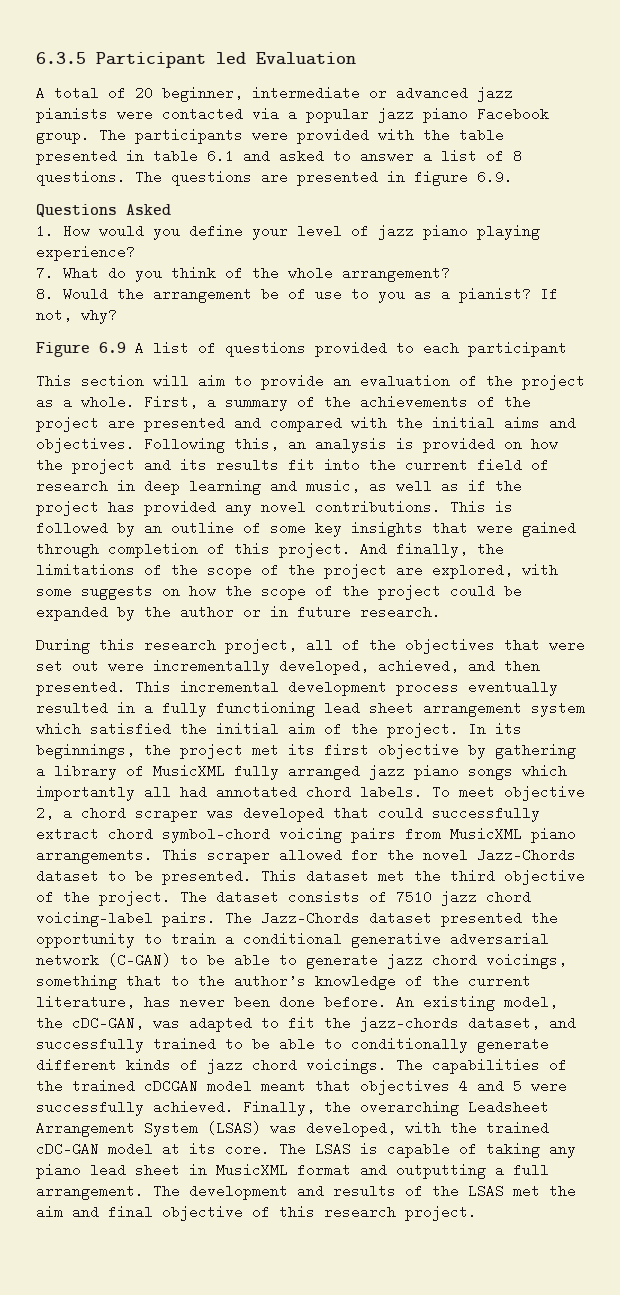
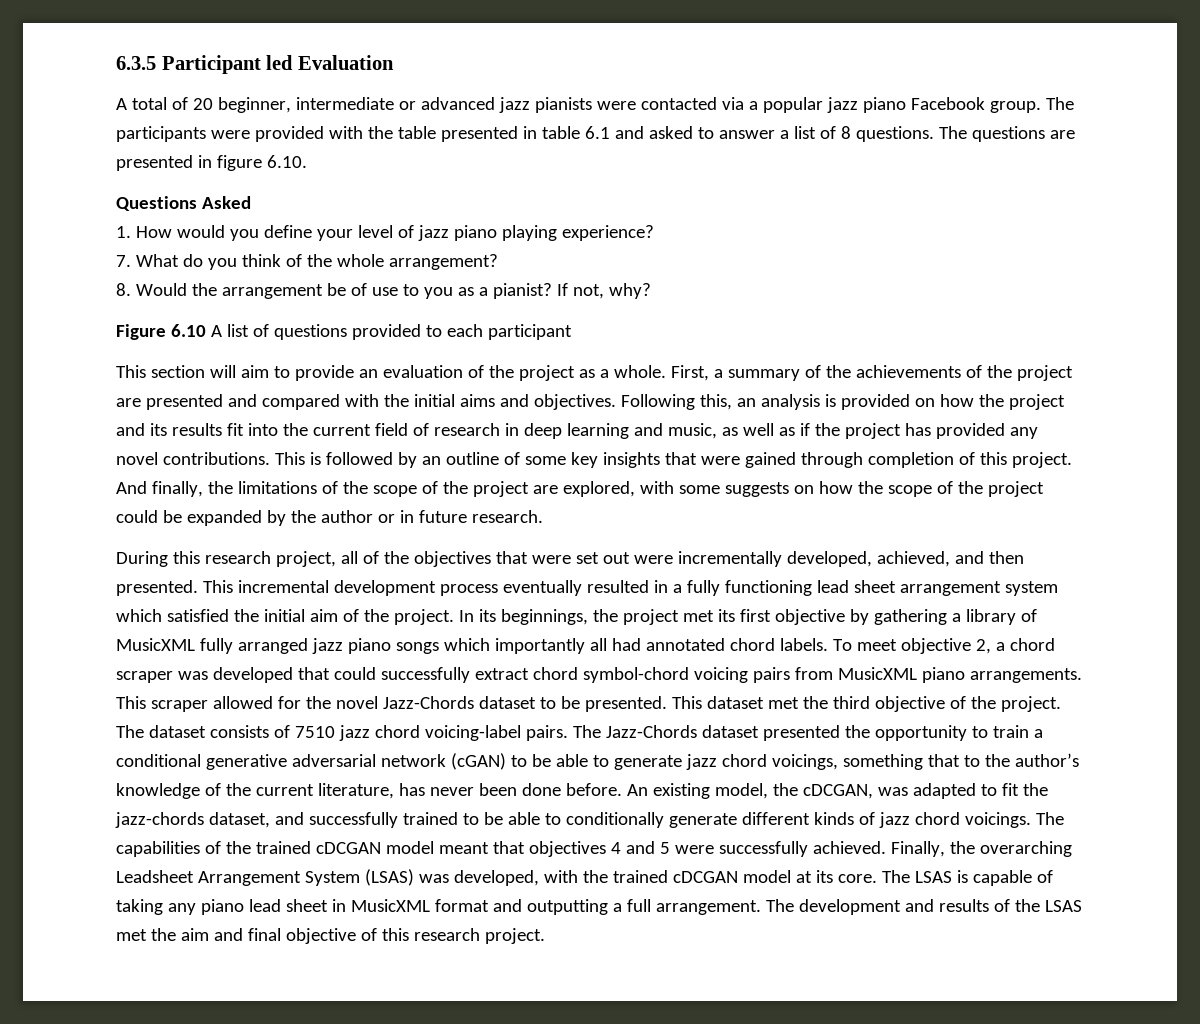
- The questions are presented in figure 6.9.
+ The questions are presented in figure 6.10.
- Figure 6.9 A list of questions provided to each participant
+ Figure 6.10 A list of questions provided to each participant
- The Jazz-Chords dataset presented the opportunity to train a conditional generative adversarial network (C-GAN) to be able to generate jazz chord voicings, something that to the author’s knowledge of the current literature, has never been done before.
+ The Jazz-Chords dataset presented the opportunity to train a conditional generative adversarial network (cGAN) to be able to generate jazz chord voicings, something that to the author’s knowledge of the current literature, has never been done before.
- An existing model, the cDC-GAN, was adapted to fit the jazz-chords dataset, and successfully trained to be able to conditionally generate different kinds of jazz chord voicings.
+ An existing model, the cDCGAN, was adapted to fit the jazz-chords dataset, and successfully trained to be able to conditionally generate different kinds of jazz chord voicings.
- Finally, the overarching Leadsheet Arrangement System (LSAS) was developed, with the trained cDC-GAN model at its core.
+ Finally, the overarching Leadsheet Arrangement System (LSAS) was developed, with the trained cDCGAN model at its core.

